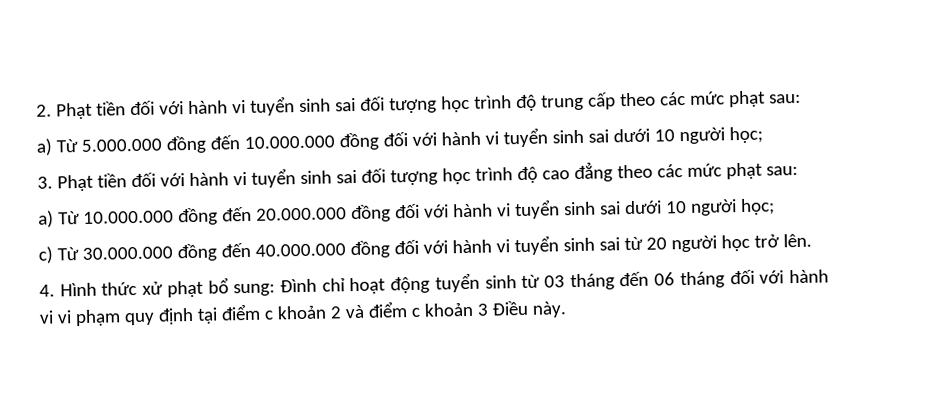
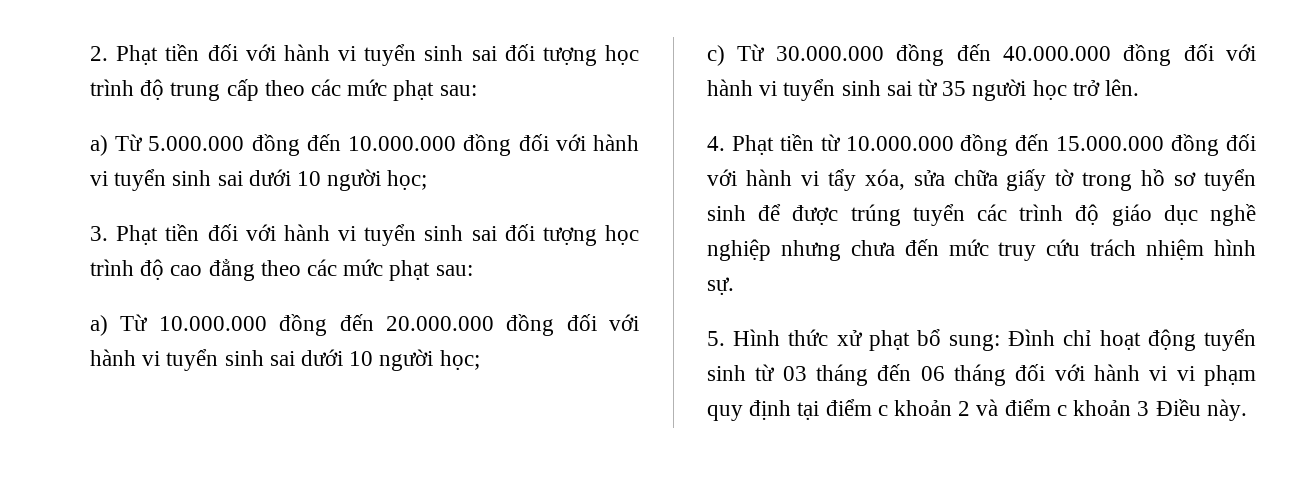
- c) Từ 30.000.000 đồng đến 40.000.000 đồng đối với hành vi tuyển sinh sai từ 20 người học trở lên.
+ c) Từ 30.000.000 đồng đến 40.000.000 đồng đối với hành vi tuyển sinh sai từ 35 người học trở lên.
- 4. Hình thức xử phạt bổ sung: Đình chỉ hoạt động tuyển sinh từ 03 tháng đến 06 tháng đối với hành vi vi phạm quy định tại điểm c khoản 2 và điểm c khoản 3 Điều này.
+ 4. Phạt tiền từ 10.000.000 đồng đến 15.000.000 đồng đối với hành vi tẩy xóa, sửa chữa giấy tờ trong hồ sơ tuyển sinh để được trúng tuyển các trình độ giáo dục nghề nghiệp nhưng chưa đến mức truy cứu trách nhiệm hình sự.
+ 5. Hình thức xử phạt bổ sung: Đình chỉ hoạt động tuyển sinh từ 03 tháng đến 06 tháng đối với hành vi vi phạm quy định tại điểm c khoản 2 và điểm c khoản 3 Điều này.

